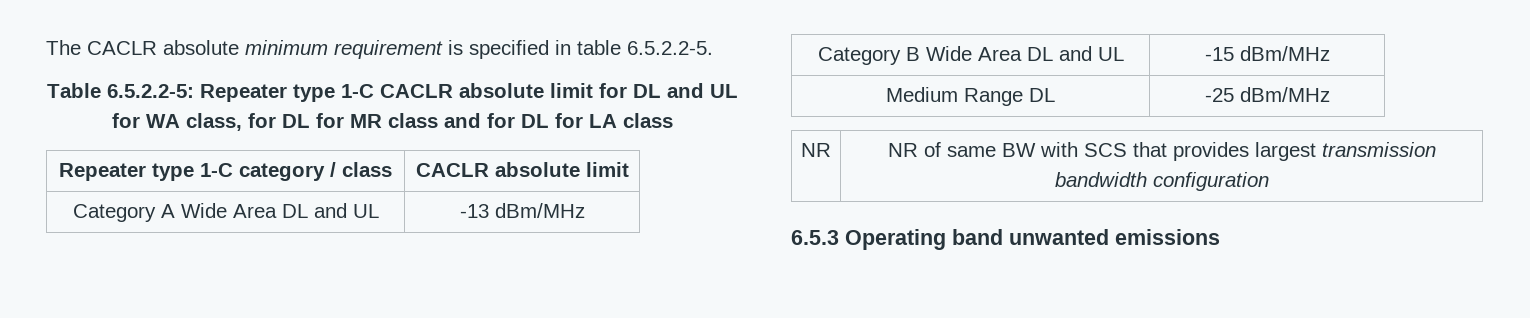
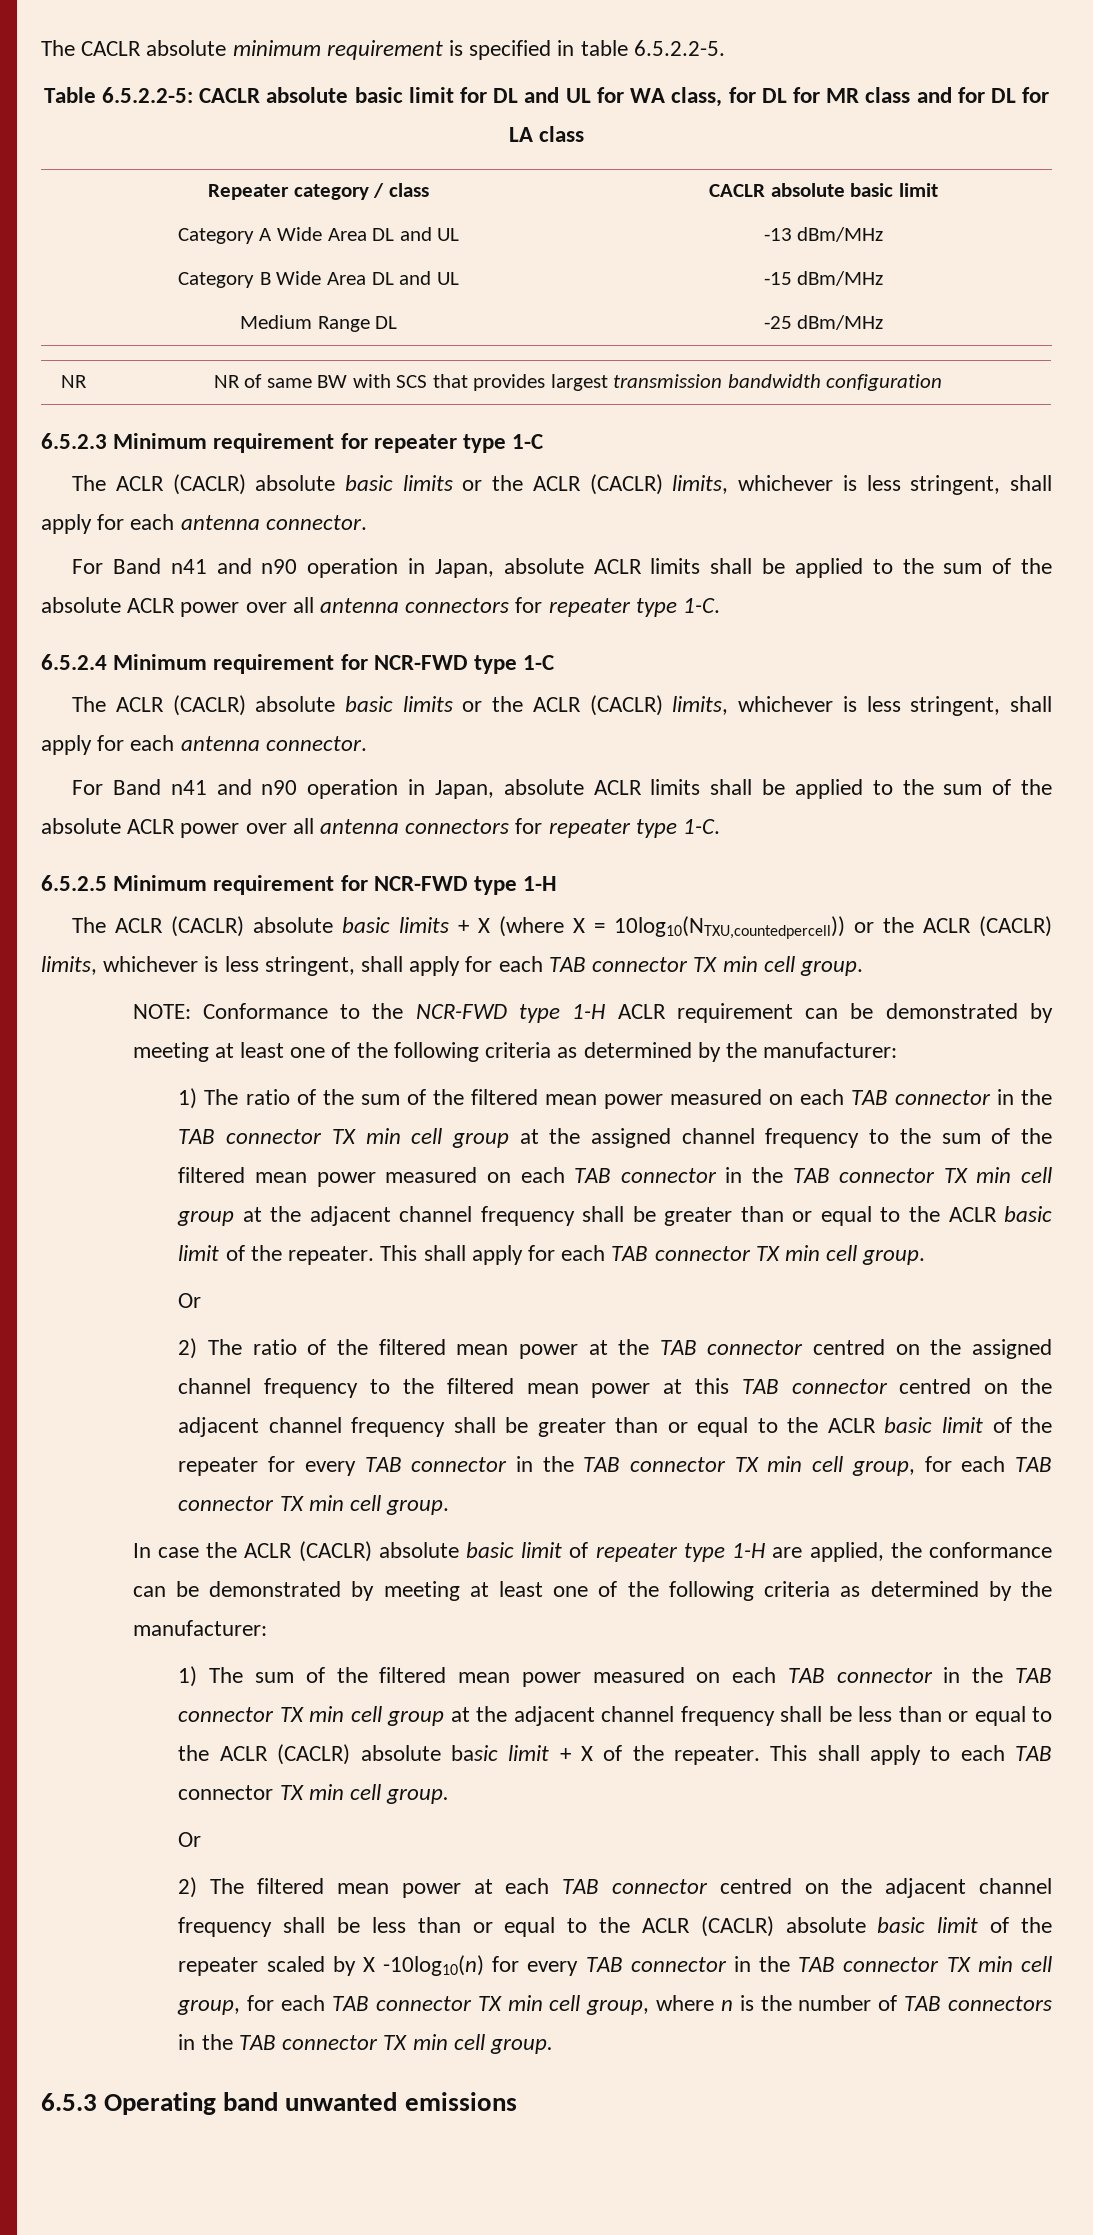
- Table 6.5.2.2-5: Repeater type 1-C CACLR absolute limit for DL and UL for WA class, for DL for MR class and for DL for LA class
+ Table 6.5.2.2-5: CACLR absolute basic limit for DL and UL for WA class, for DL for MR class and for DL for LA class
- Repeater type 1-C category / class | CACLR absolute limit
+ Repeater category / class | CACLR absolute basic limit
+ 6.5.2.3 Minimum requirement for repeater type 1-C
+ The ACLR (CACLR) absolute basic limits or the ACLR (CACLR) limits, whichever is less stringent, shall apply for each antenna connector.
+ For Band n41 and n90 operation in Japan, absolute ACLR limits shall be applied to the sum of the absolute ACLR power over all antenna connectors for repeater type 1-C.
+ 6.5.2.4 Minimum requirement for NCR-FWD type 1-C
+ The ACLR (CACLR) absolute basic limits or the ACLR (CACLR) limits, whichever is less stringent, shall apply for each antenna connector.
+ For Band n41 and n90 operation in Japan, absolute ACLR limits shall be applied to the sum of the absolute ACLR power over all antenna connectors for repeater type 1-C.
+ 6.5.2.5 Minimum requirement for NCR-FWD type 1-H
+ The ACLR (CACLR) absolute basic limits + X (where X = 10log10(NTXU,countedpercell)) or the ACLR (CACLR) limits, whichever is less stringent, shall apply for each TAB connector TX min cell group.
+ NOTE: Conformance to the NCR-FWD type 1-H ACLR requirement can be demonstrated by meeting at least one of the following criteria as determined by the manufacturer:
+ 1) The ratio of the sum of the filtered mean power measured on each TAB connector in the TAB connector TX min cell group at the assigned channel frequency to the sum of the filtered mean power measured on each TAB connector in the TAB connector TX min cell group at the adjacent channel frequency shall be greater than or equal to the ACLR basic limit of the repeater. This shall apply for each TAB connector TX min cell group.
+ Or
+ 2) The ratio of the filtered mean power at the TAB connector centred on the assigned channel frequency to the filtered mean power at this TAB connector centred on the adjacent channel frequency shall be greater than or equal to the ACLR basic limit of the repeater for every TAB connector in the TAB connector TX min cell group, for each TAB connector TX min cell group.
+ In case the ACLR (CACLR) absolute basic limit of repeater type 1-H are applied, the conformance can be demonstrated by meeting at least one of the following criteria as determined by the manufacturer:
+ 1) The sum of the filtered mean power measured on each TAB connector in the TAB connector TX min cell group at the adjacent channel frequency shall be less than or equal to the ACLR (CACLR) absolute basic limit + X of the repeater. This shall apply to each TAB connector TX min cell group.
+ Or
+ 2) The filtered mean power at each TAB connector centred on the adjacent channel frequency shall be less than or equal to the ACLR (CACLR) absolute basic limit of the repeater scaled by X -10log10(n) for every TAB connector in the TAB connector TX min cell group, for each TAB connector TX min cell group, where n is the number of TAB connectors in the TAB connector TX min cell group.

